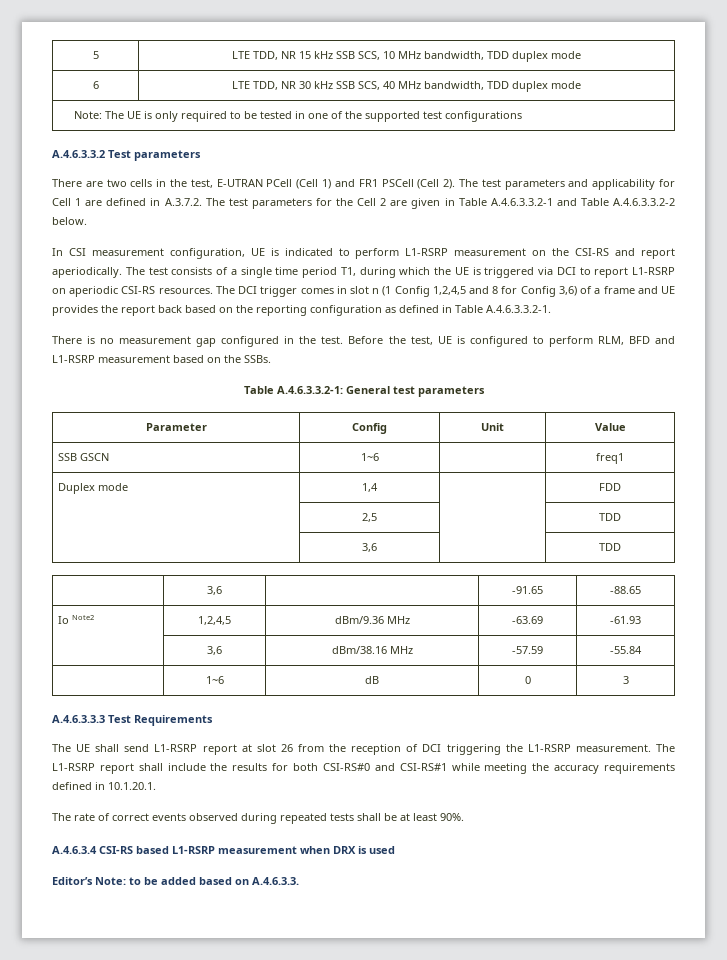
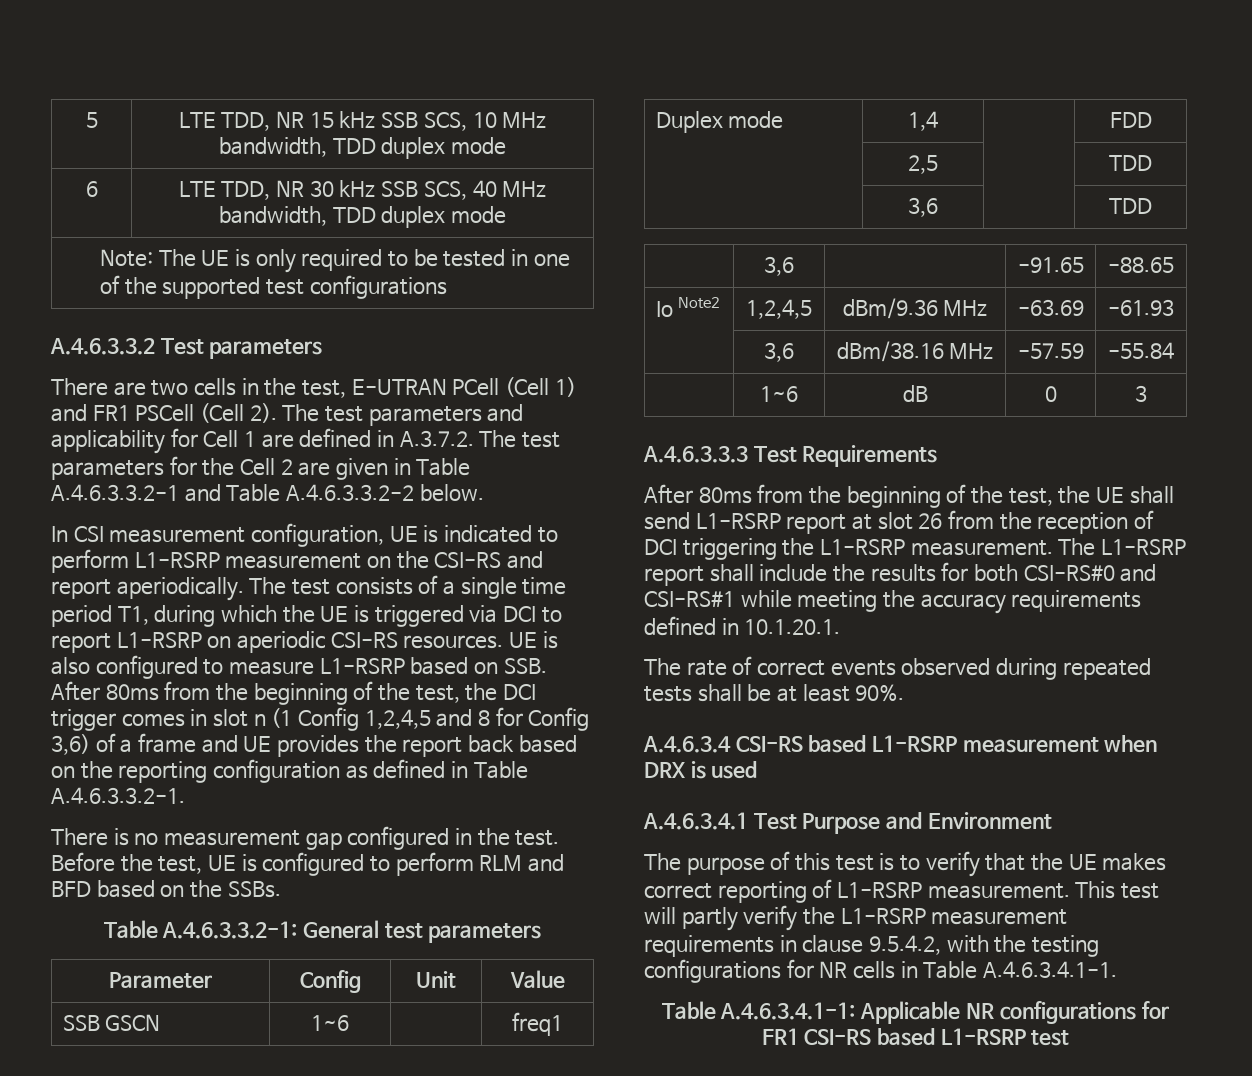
- The DCI trigger comes in slot n (1 Config 1,2,4,5 and 8 for Config 3,6) of a frame and UE provides the report back based on the reporting configuration as defined in Table A.4.6.3.3.2-1.
+ UE is also configured to measure L1-RSRP based on SSB. After 80ms from the beginning of the test, the DCI trigger comes in slot n (1 Config 1,2,4,5 and 8 for Config 3,6) of a frame and UE provides the report back based on the reporting configuration as defined in Table A.4.6.3.3.2-1.
- Before the test, UE is configured to perform RLM, BFD and L1-RSRP measurement based on the SSBs.
+ Before the test, UE is configured to perform RLM and BFD based on the SSBs.
- The UE shall send L1-RSRP report at slot 26 from the reception of DCI triggering the L1-RSRP measurement.
+ After 80ms from the beginning of the test, the UE shall send L1-RSRP report at slot 26 from the reception of DCI triggering the L1-RSRP measurement.
- Editor’s Note: to be added based on A.4.6.3.3.
+ A.4.6.3.4.1 Test Purpose and Environment
+ The purpose of this test is to verify that the UE makes correct reporting of L1-RSRP measurement. This test will partly verify the L1-RSRP measurement requirements in clause 9.5.4.2, with the testing configurations for NR cells in Table A.4.6.3.4.1-1.
+ Table A.4.6.3.4.1-1: Applicable NR configurations for FR1 CSI-RS based L1-RSRP test

